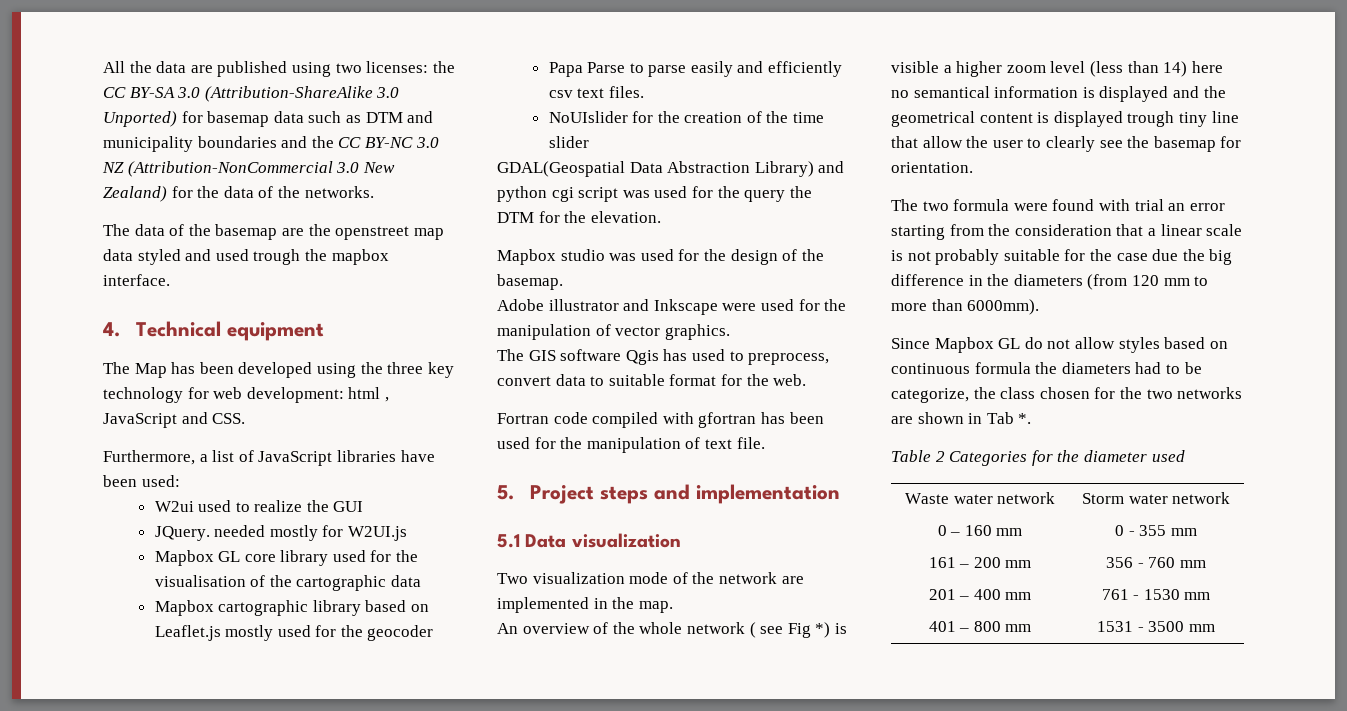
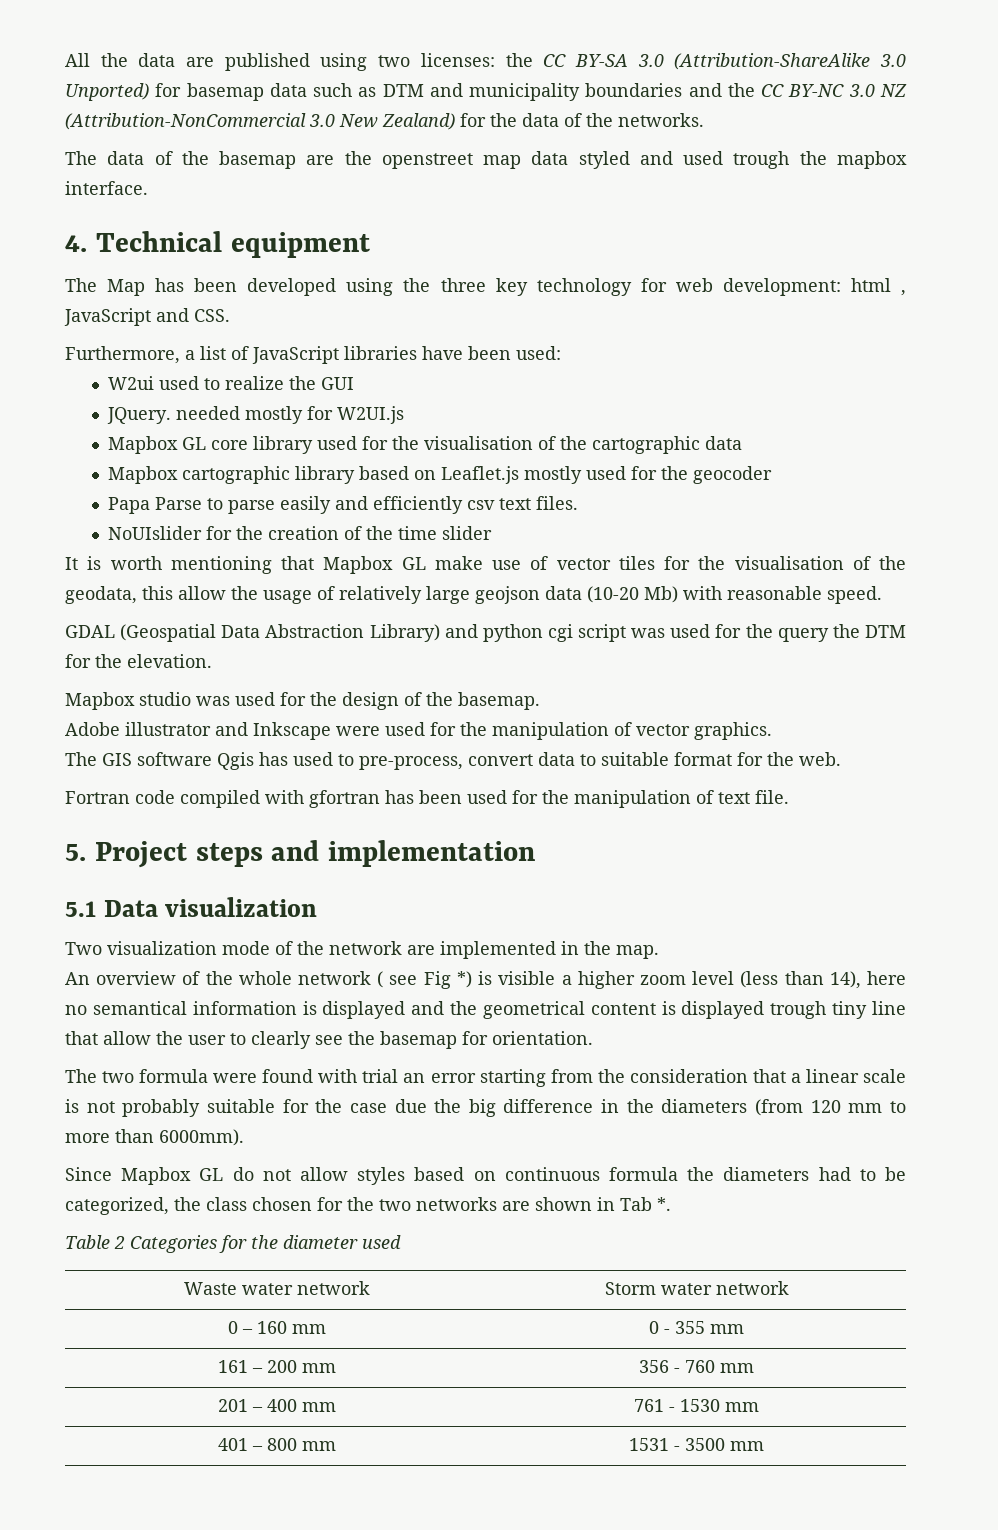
- GDAL(Geospatial Data Abstraction Library) and python cgi script was used for the query the DTM for the elevation.
+ It is worth mentioning that Mapbox GL make use of vector tiles for the visualisation of the geodata, this allow the usage of relatively large geojson data (10-20 Mb) with reasonable speed.
+ GDAL (Geospatial Data Abstraction Library) and python cgi script was used for the query the DTM for the elevation.
- The GIS software Qgis has used to preprocess, convert data to suitable format for the web.
+ The GIS software Qgis has used to pre-process, convert data to suitable format for the web.
- An overview of the whole network ( see Fig *) is visible a higher zoom level (less than 14) here no semantical information is displayed and the geometrical content is displayed trough tiny line that allow the user to clearly see the basemap for orientation.
+ An overview of the whole network ( see Fig *) is visible a higher zoom level (less than 14), here no semantical information is displayed and the geometrical content is displayed trough tiny line that allow the user to clearly see the basemap for orientation.
- Since Mapbox GL do not allow styles based on continuous formula the diameters had to be categorize, the class chosen for the two networks are shown in Tab *.
+ Since Mapbox GL do not allow styles based on continuous formula the diameters had to be categorized, the class chosen for the two networks are shown in Tab *.

